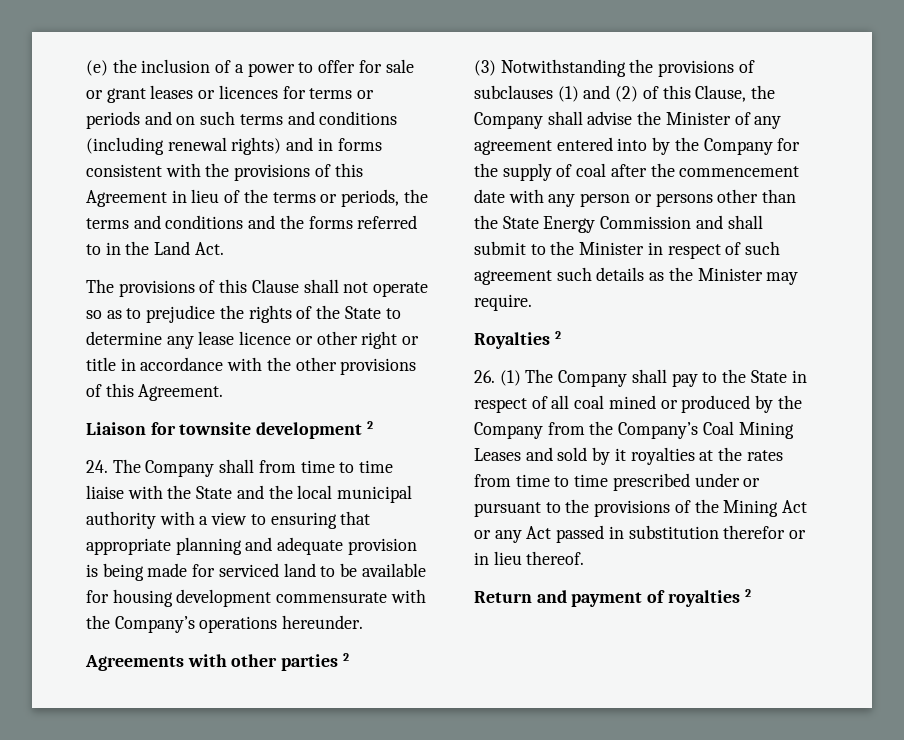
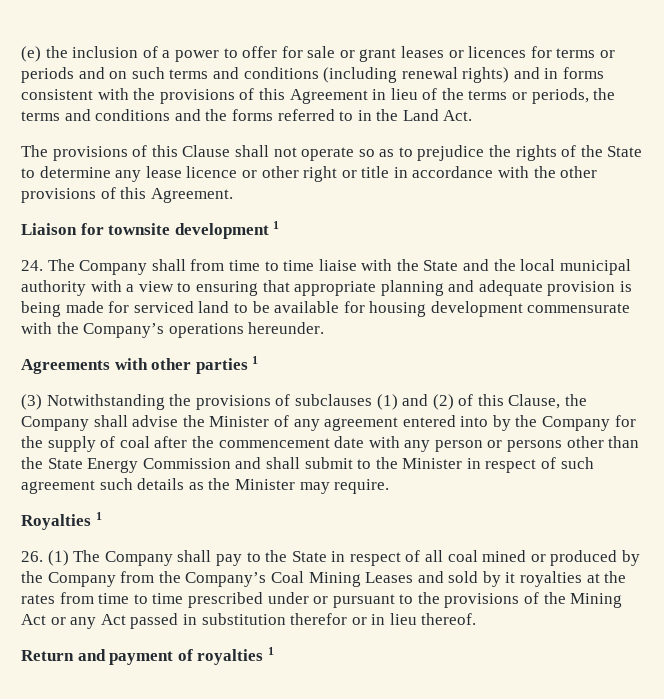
- Liaison for townsite development 2
+ Liaison for townsite development 1
- Agreements with other parties 2
+ Agreements with other parties 1
- Royalties 2
+ Royalties 1
- Return and payment of royalties 2
+ Return and payment of royalties 1

